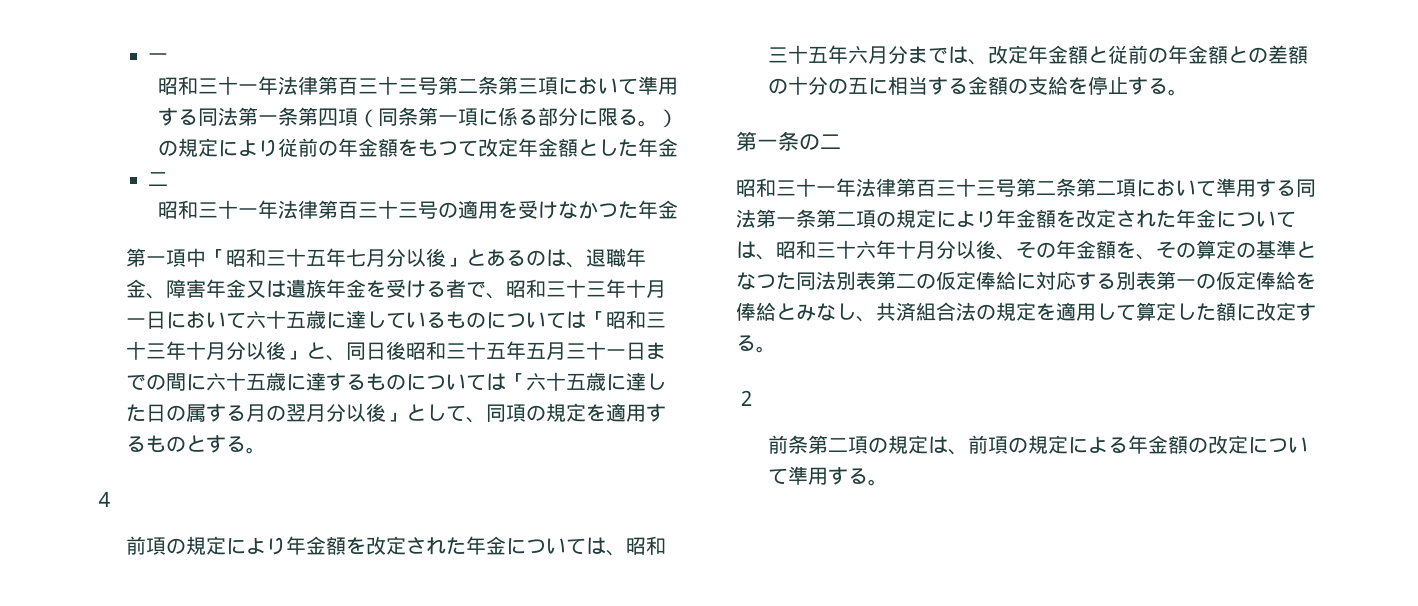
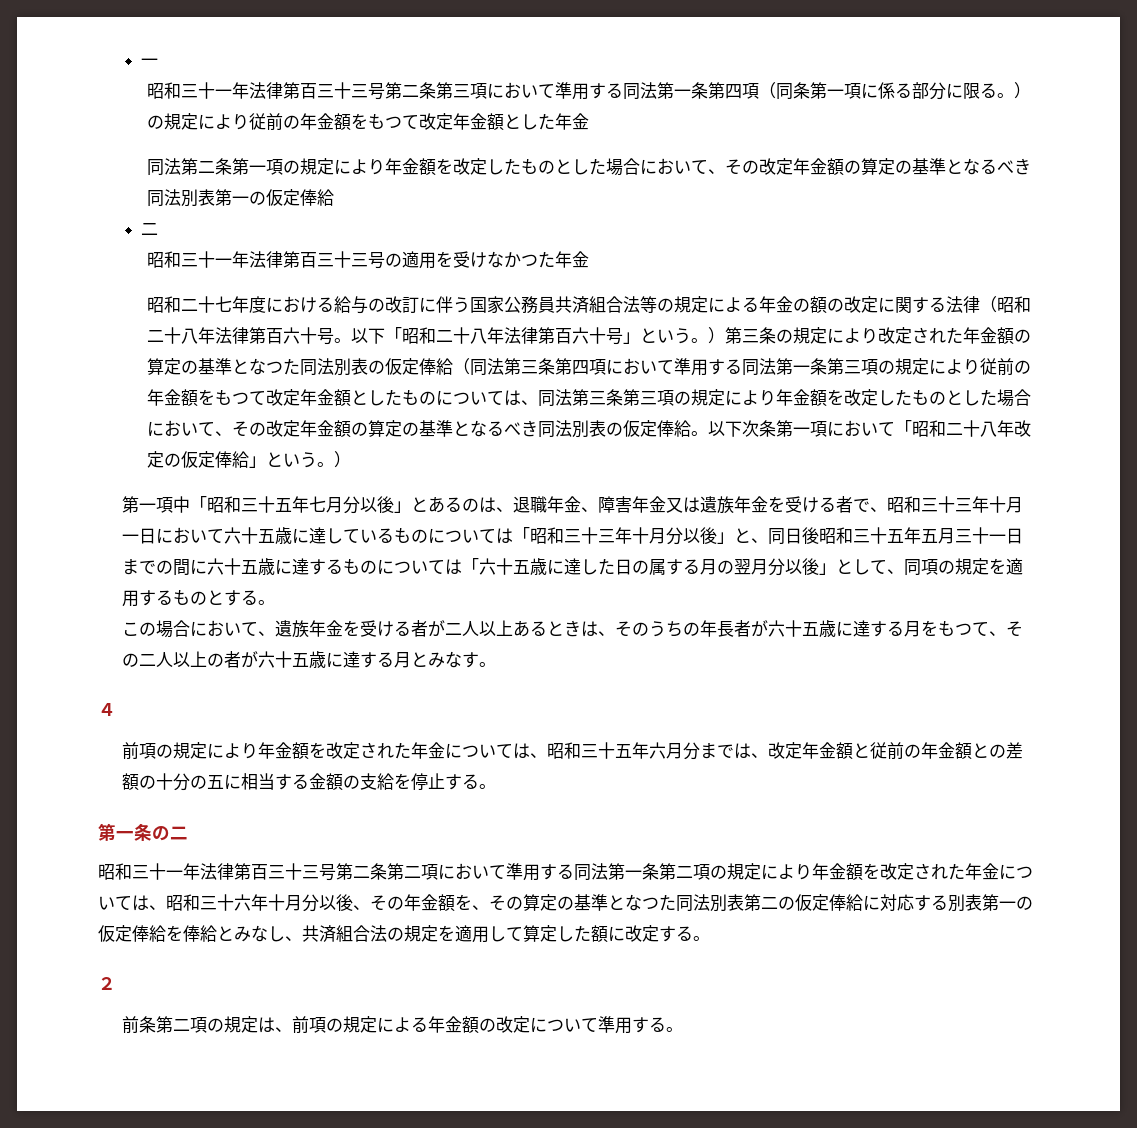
+ 同法第二条第一項の規定により年金額を改定したものとした場合において、その改定年金額の算定の基準となるべき同法別表第一の仮定俸給
+ 昭和二十七年度における給与の改訂に伴う国家公務員共済組合法等の規定による年金の額の改定に関する法律（昭和二十八年法律第百六十号。以下「昭和二十八年法律第百六十号」という。）第三条の規定により改定された年金額の算定の基準となつた同法別表の仮定俸給（同法第三条第四項において準用する同法第一条第三項の規定により従前の年金額をもつて改定年金額としたものについては、同法第三条第三項の規定により年金額を改定したものとした場合において、その改定年金額の算定の基準となるべき同法別表の仮定俸給。以下次条第一項において「昭和二十八年改定の仮定俸給」という。）
+ この場合において、遺族年金を受ける者が二人以上あるときは、そのうちの年長者が六十五歳に達する月をもつて、その二人以上の者が六十五歳に達する月とみなす。

